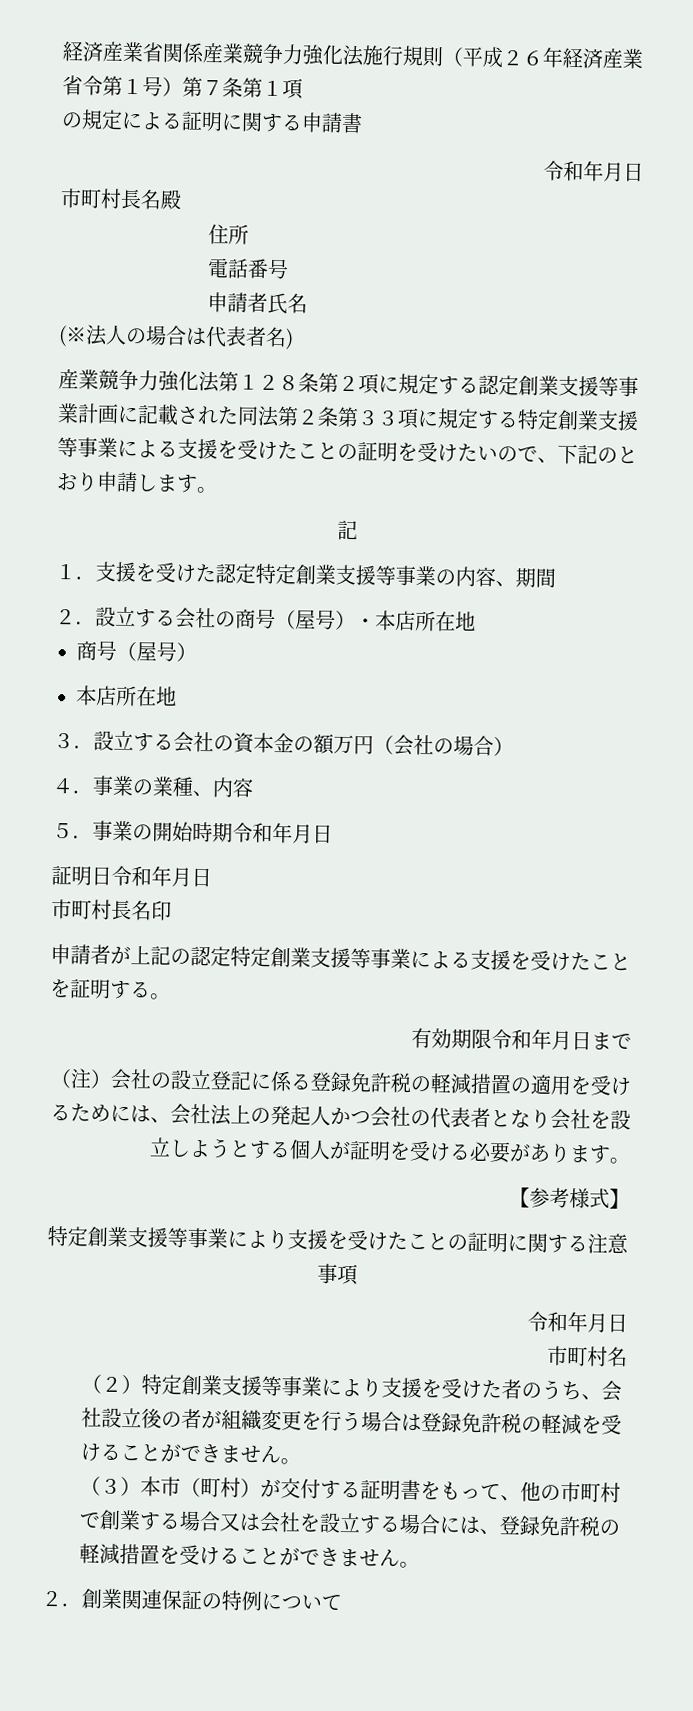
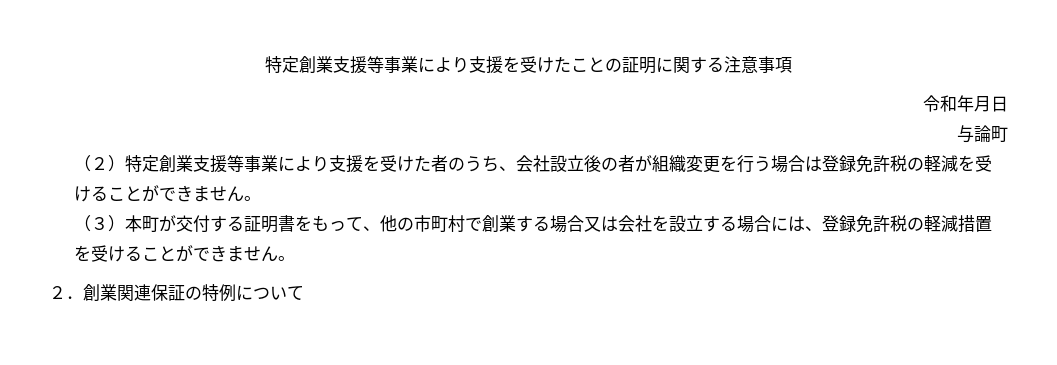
- 経済産業省関係産業競争力強化法施行規則（平成２６年経済産業省令第１号）第７条第１項
- の規定による証明に関する申請書
- 令和年月日
- 市町村長名殿
- 住所
- 電話番号
- 申請者氏名
- (※法人の場合は代表者名)
- 産業競争力強化法第１２８条第２項に規定する認定創業支援等事業計画に記載された同法第２条第３３項に規定する特定創業支援等事業による支援を受けたことの証明を受けたいので、下記のとおり申請します。
- 記
- １．支援を受けた認定特定創業支援等事業の内容、期間
- ２．設立する会社の商号（屋号）・本店所在地
- 商号（屋号）
- 本店所在地
- ３．設立する会社の資本金の額万円（会社の場合）
- ４．事業の業種、内容
- ５．事業の開始時期令和年月日
- 証明日令和年月日
- 市町村長名印
- 申請者が上記の認定特定創業支援等事業による支援を受けたことを証明する。
- 有効期限令和年月日まで
- （注）会社の設立登記に係る登録免許税の軽減措置の適用を受けるためには、会社法上の発起人かつ会社の代表者となり会社を設立しようとする個人が証明を受ける必要があります。
- 【参考様式】
- 市町村名
+ 与論町
- （３）本市（町村）が交付する証明書をもって、他の市町村で創業する場合又は会社を設立する場合には、登録免許税の軽減措置を受けることができません。
+ （３）本町が交付する証明書をもって、他の市町村で創業する場合又は会社を設立する場合には、登録免許税の軽減措置を受けることができません。

